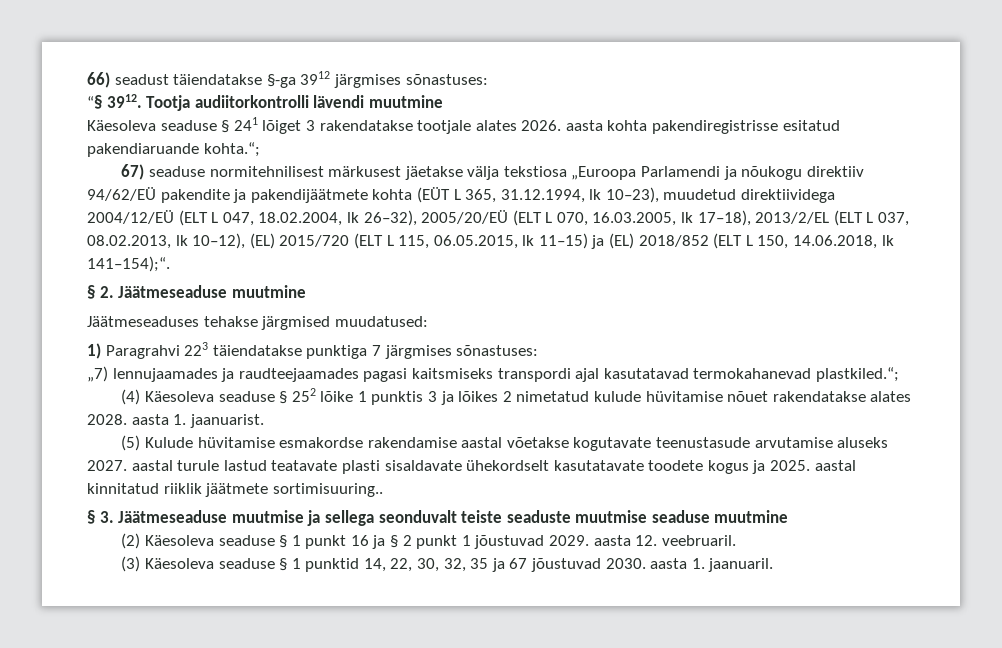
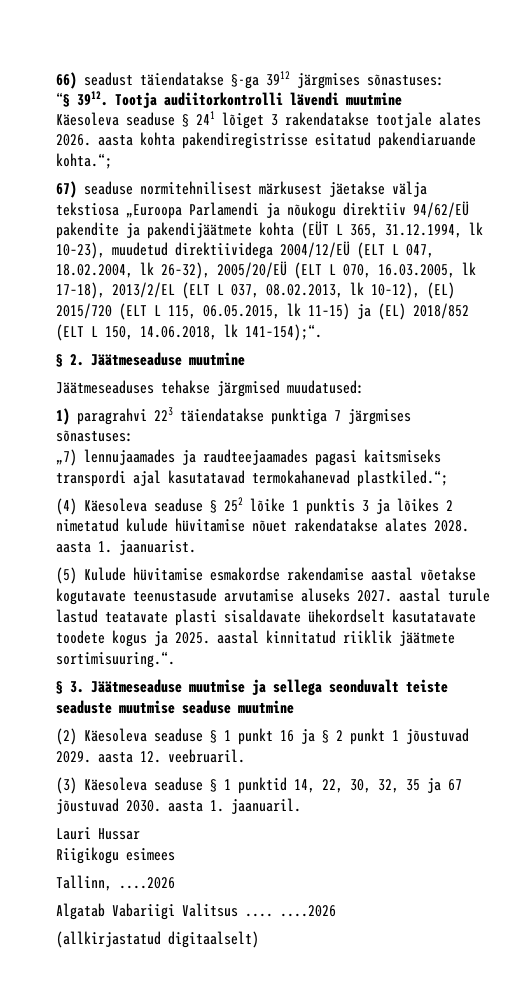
- 1) Paragrahvi 223 täiendatakse punktiga 7 järgmises sõnastuses:
+ 1) paragrahvi 223 täiendatakse punktiga 7 järgmises sõnastuses:
- (5) Kulude hüvitamise esmakordse rakendamise aastal võetakse kogutavate teenustasude arvutamise aluseks 2027. aastal turule lastud teatavate plasti sisaldavate ühekordselt kasutatavate toodete kogus ja 2025. aastal kinnitatud riiklik jäätmete sortimisuuring..
+ (5) Kulude hüvitamise esmakordse rakendamise aastal võetakse kogutavate teenustasude arvutamise aluseks 2027. aastal turule lastud teatavate plasti sisaldavate ühekordselt kasutatavate toodete kogus ja 2025. aastal kinnitatud riiklik jäätmete sortimisuuring.“.
+ Lauri Hussar
+ Riigikogu esimees
+ Tallinn, ....2026
+ Algatab Vabariigi Valitsus .... ....2026
+ (allkirjastatud digitaalselt)

